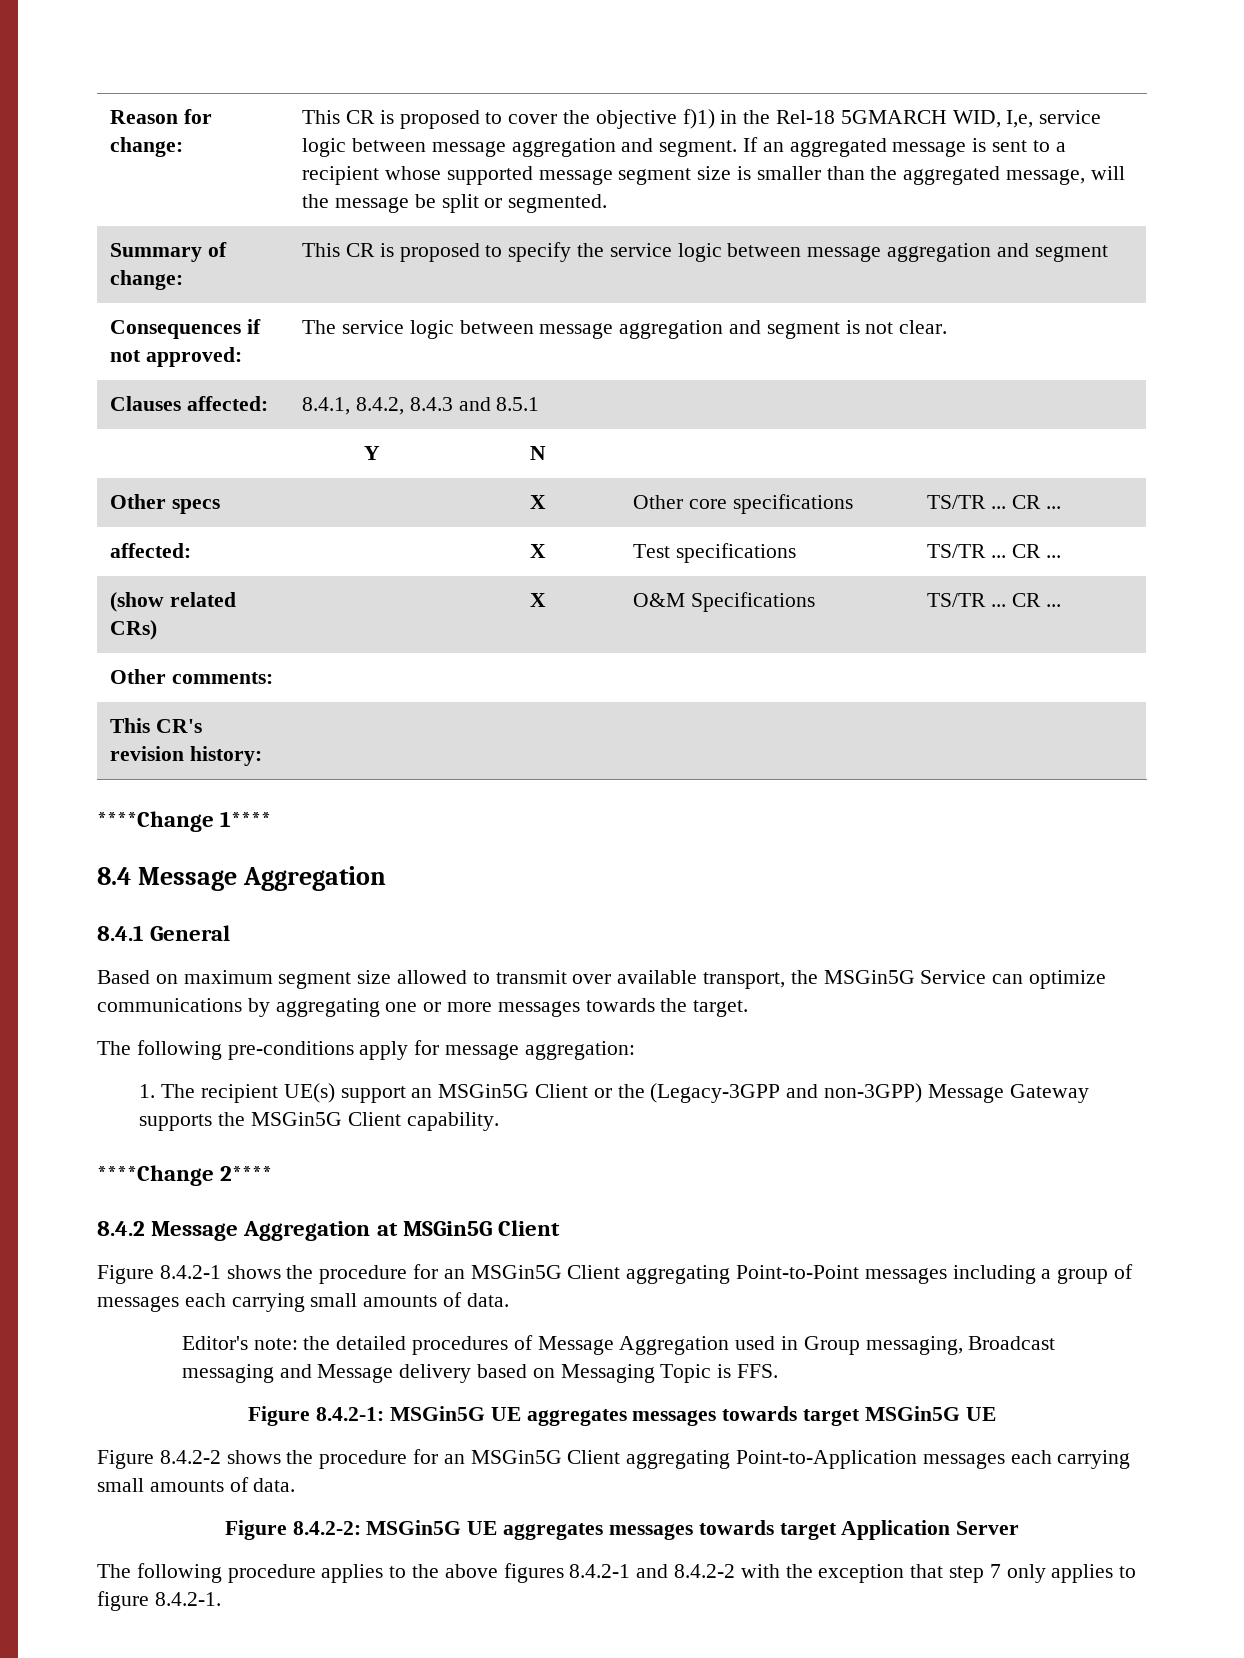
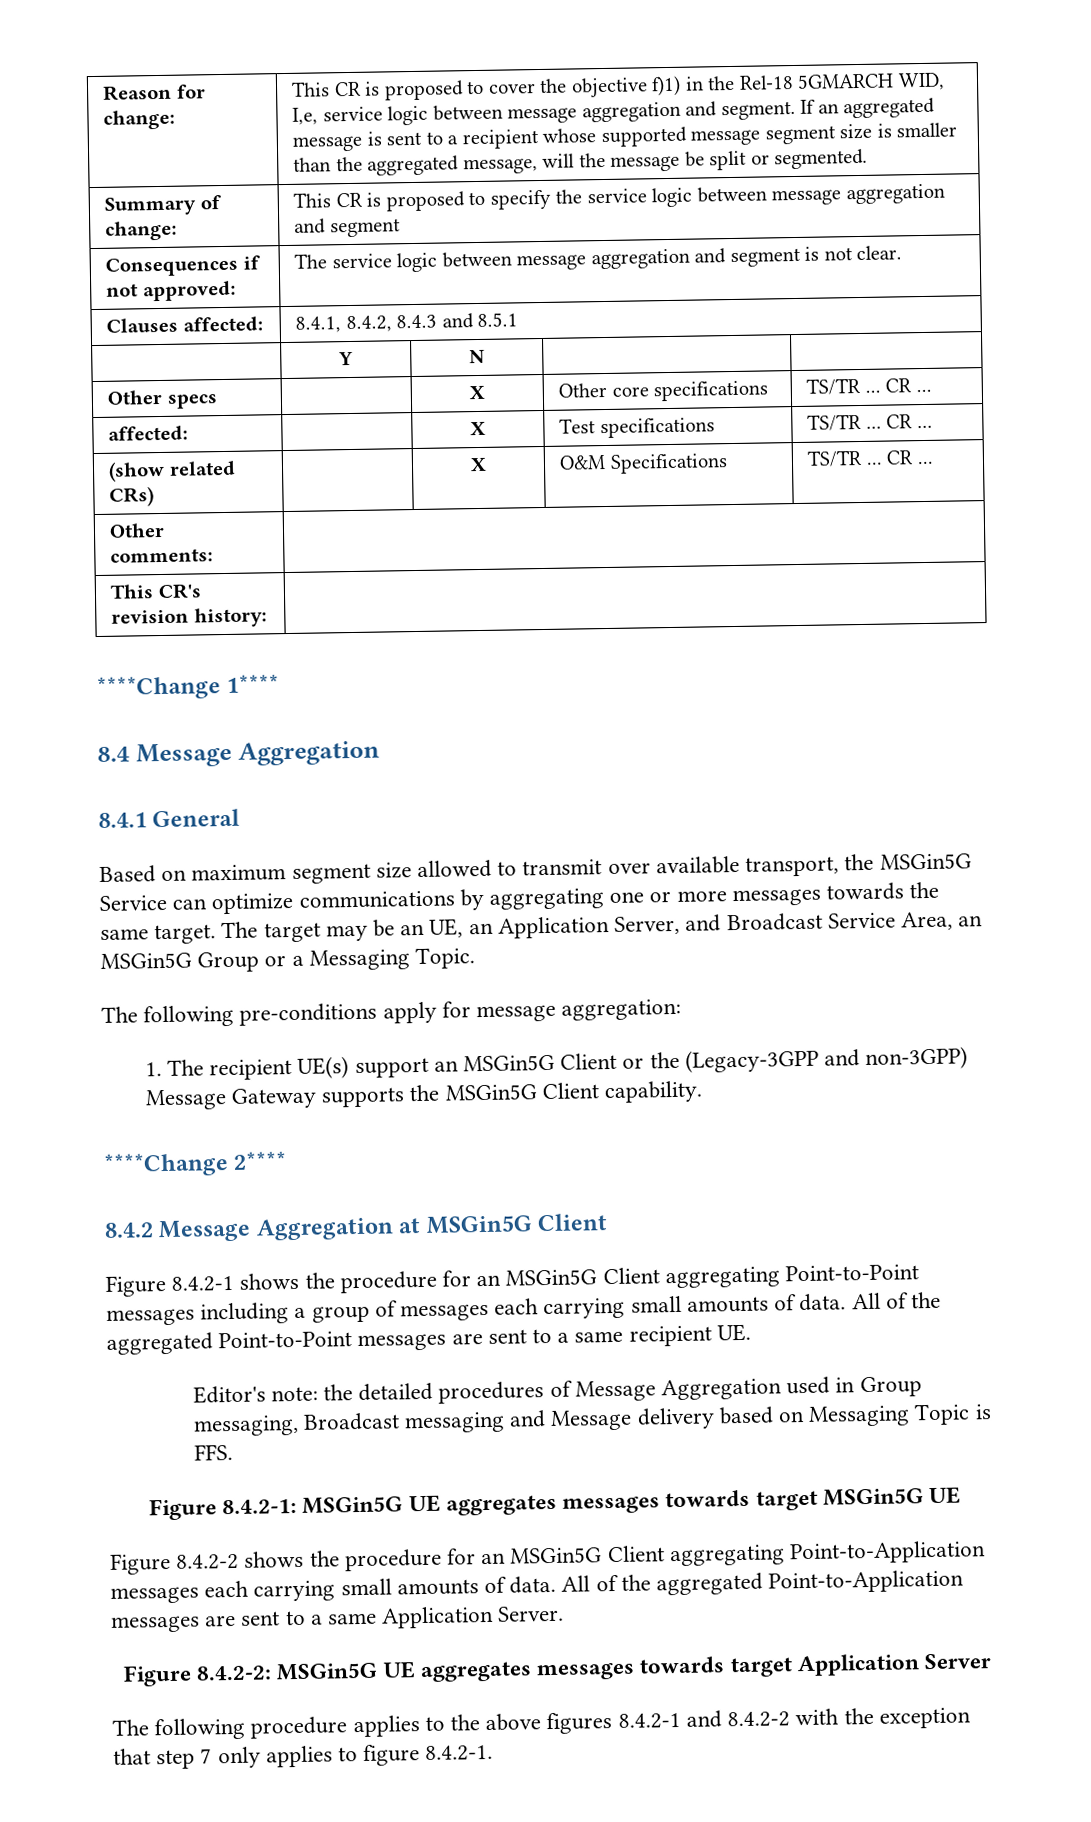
- Based on maximum segment size allowed to transmit over available transport, the MSGin5G Service can optimize communications by aggregating one or more messages towards the target.
+ Based on maximum segment size allowed to transmit over available transport, the MSGin5G Service can optimize communications by aggregating one or more messages towards the same target. The target may be an UE, an Application Server, and Broadcast Service Area, an MSGin5G Group or a Messaging Topic.
+ All of the aggregated Point-to-Point messages are sent to a same recipient UE.
+ All of the aggregated Point-to-Application messages are sent to a same Application Server.

